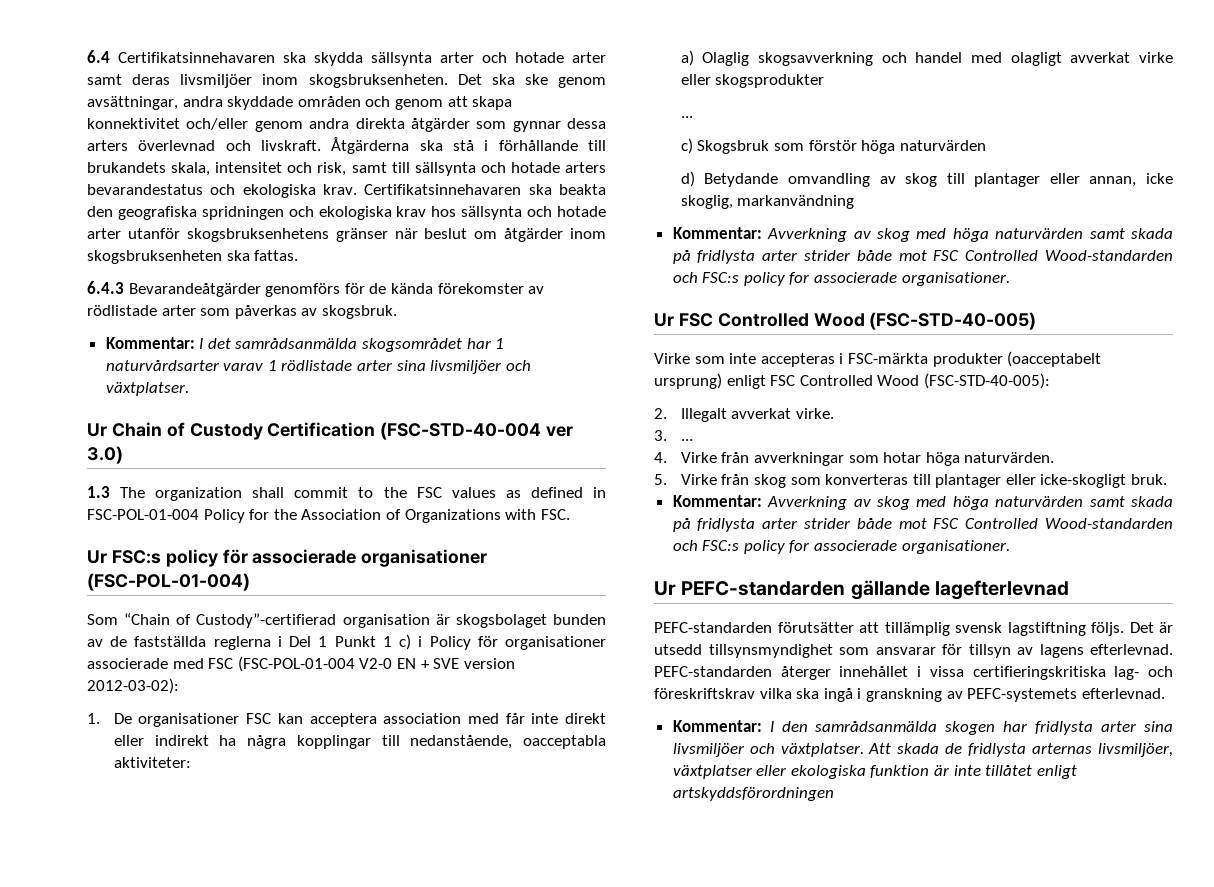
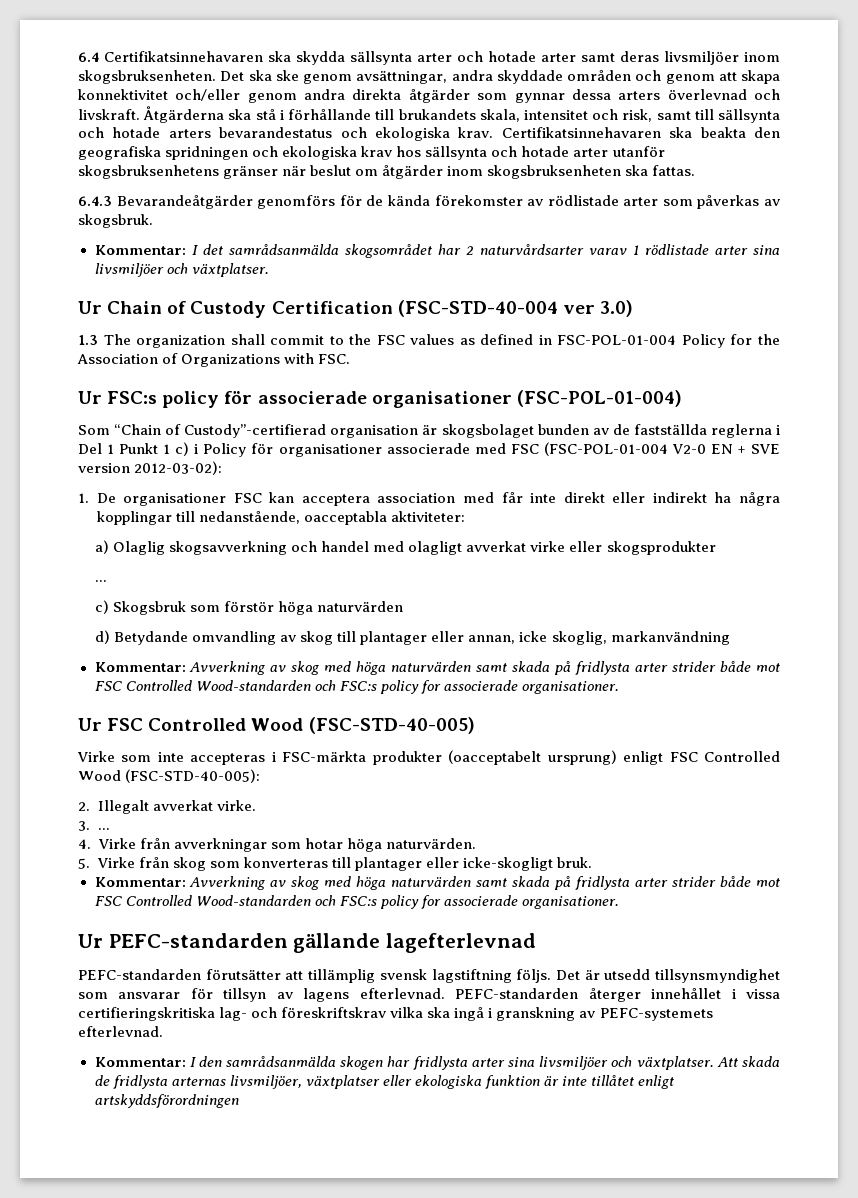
- Kommentar: I det samrådsanmälda skogsområdet har 1 naturvårdsarter varav 1 rödlistade arter sina livsmiljöer och växtplatser.
+ Kommentar: I det samrådsanmälda skogsområdet har 2 naturvårdsarter varav 1 rödlistade arter sina livsmiljöer och växtplatser.

